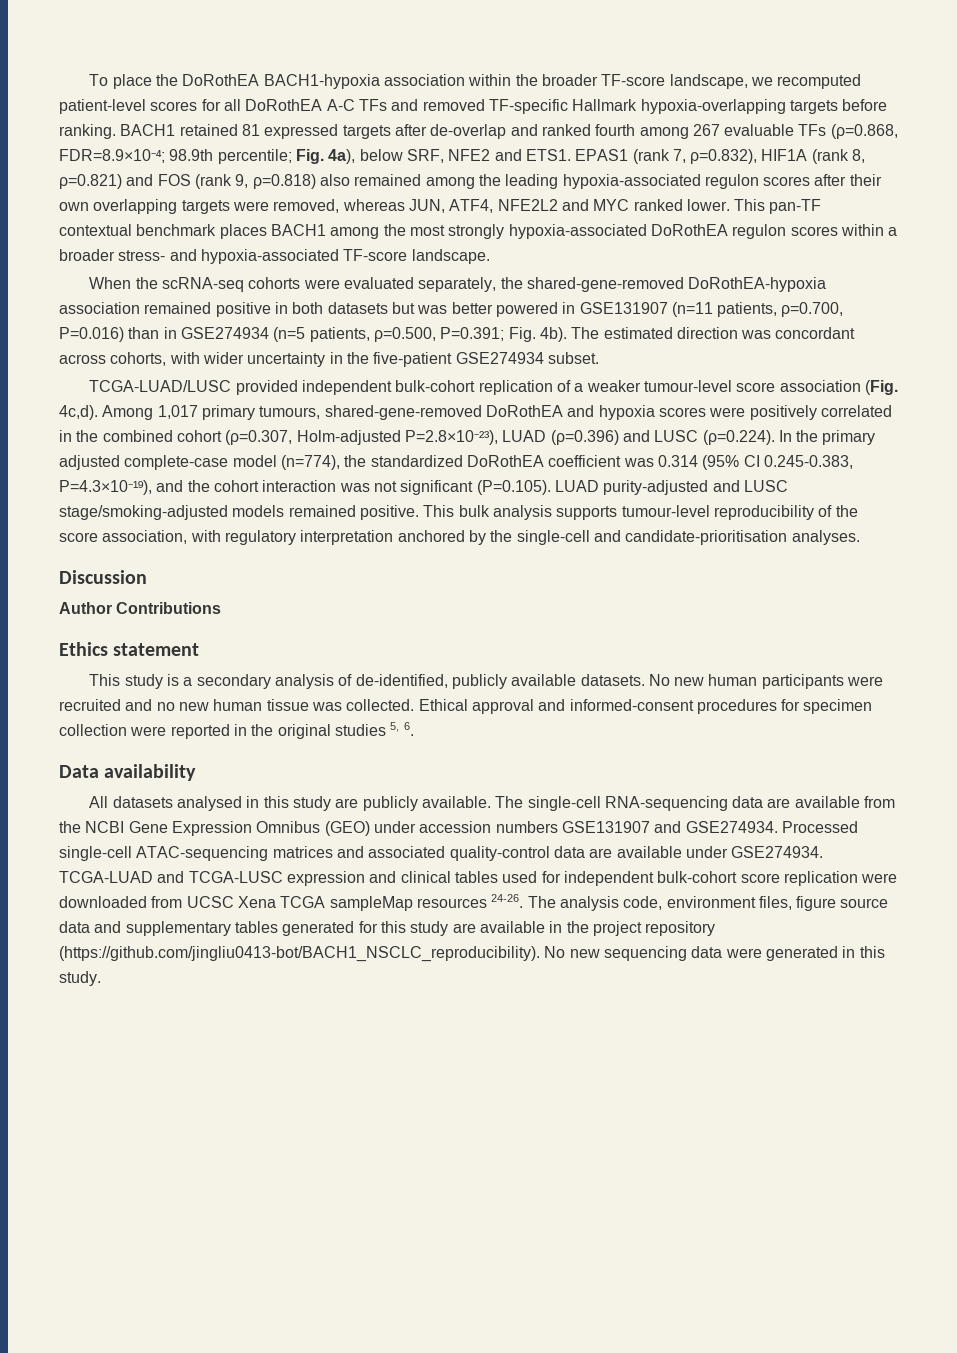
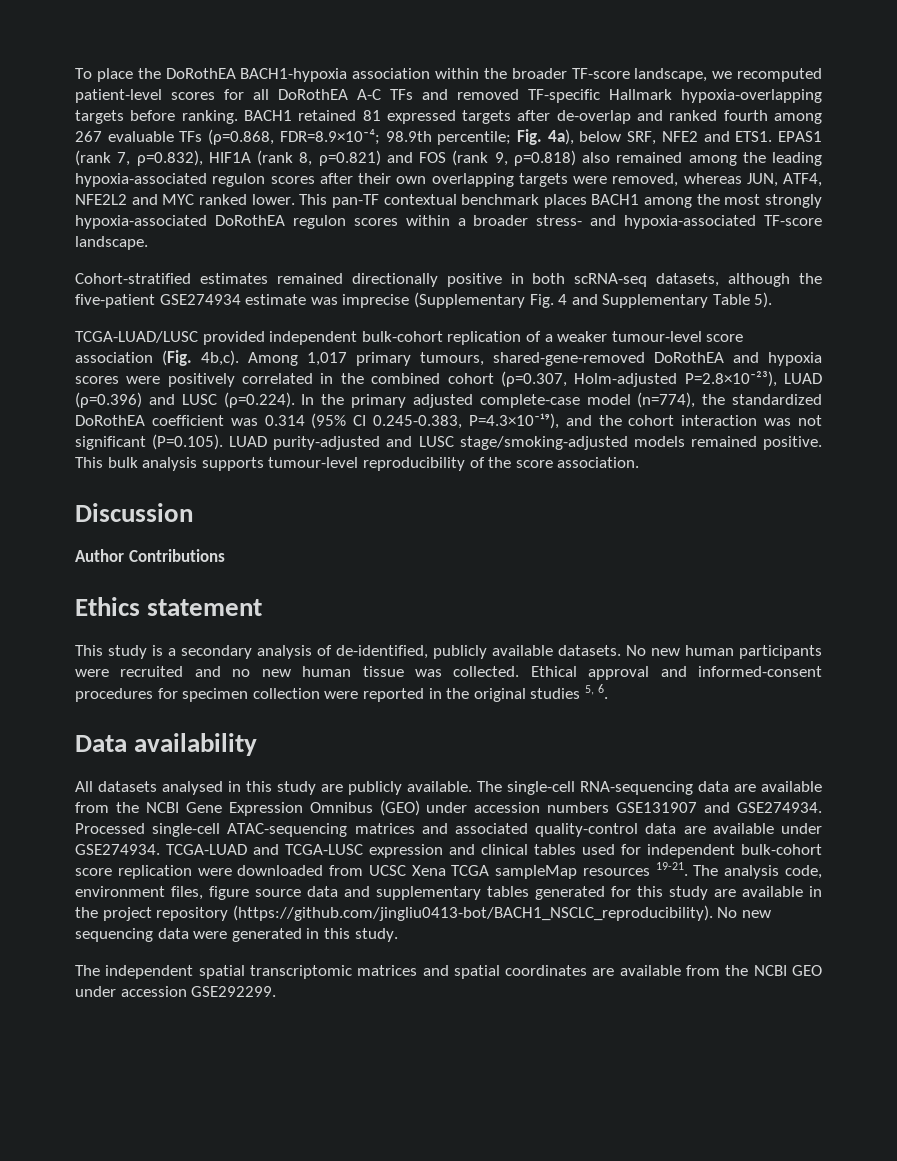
- When the scRNA-seq cohorts were evaluated separately, the shared-gene-removed DoRothEA-hypoxia association remained positive in both datasets but was better powered in GSE131907 (n=11 patients, ρ=0.700, P=0.016) than in GSE274934 (n=5 patients, ρ=0.500, P=0.391; Fig. 4b). The estimated direction was concordant across cohorts, with wider uncertainty in the five-patient GSE274934 subset.
+ Cohort-stratified estimates remained directionally positive in both scRNA-seq datasets, although the five-patient GSE274934 estimate was imprecise (Supplementary Fig. 4 and Supplementary Table 5).
- TCGA-LUAD/LUSC provided independent bulk-cohort replication of a weaker tumour-level score association (Fig. 4c,d).
+ TCGA-LUAD/LUSC provided independent bulk-cohort replication of a weaker tumour-level score association (Fig. 4b,c).
- This bulk analysis supports tumour-level reproducibility of the score association, with regulatory interpretation anchored by the single-cell and candidate-prioritisation analyses.
+ This bulk analysis supports tumour-level reproducibility of the score association.
- TCGA-LUAD and TCGA-LUSC expression and clinical tables used for independent bulk-cohort score replication were downloaded from UCSC Xena TCGA sampleMap resources 24-26.
+ TCGA-LUAD and TCGA-LUSC expression and clinical tables used for independent bulk-cohort score replication were downloaded from UCSC Xena TCGA sampleMap resources 19-21.
+ The independent spatial transcriptomic matrices and spatial coordinates are available from the NCBI GEO under accession GSE292299.

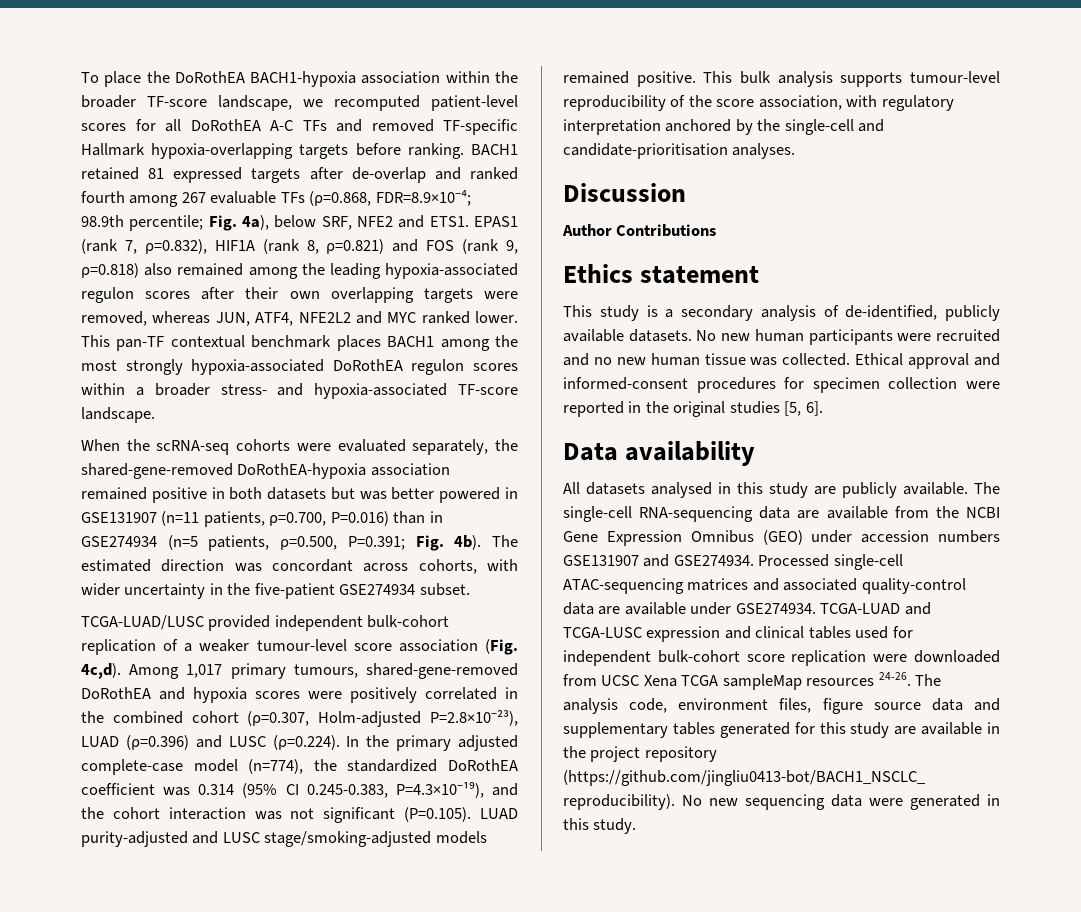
- Cohort-stratified estimates remained directionally positive in both scRNA-seq datasets, although the five-patient GSE274934 estimate was imprecise (Supplementary Fig. 4 and Supplementary Table 5).
+ When the scRNA-seq cohorts were evaluated separately, the shared-gene-removed DoRothEA-hypoxia association remained positive in both datasets but was better powered in GSE131907 (n=11 patients, ρ=0.700, P=0.016) than in GSE274934 (n=5 patients, ρ=0.500, P=0.391; Fig. 4b). The estimated direction was concordant across cohorts, with wider uncertainty in the five-patient GSE274934 subset.
- TCGA-LUAD/LUSC provided independent bulk-cohort replication of a weaker tumour-level score association (Fig. 4b,c).
+ TCGA-LUAD/LUSC provided independent bulk-cohort replication of a weaker tumour-level score association (Fig. 4c,d).
- This bulk analysis supports tumour-level reproducibility of the score association.
+ This bulk analysis supports tumour-level reproducibility of the score association, with regulatory interpretation anchored by the single-cell and candidate-prioritisation analyses.
- Ethical approval and informed-consent procedures for specimen collection were reported in the original studies 5, 6.
+ Ethical approval and informed-consent procedures for specimen collection were reported in the original studies [5, 6].
- TCGA-LUAD and TCGA-LUSC expression and clinical tables used for independent bulk-cohort score replication were downloaded from UCSC Xena TCGA sampleMap resources 19-21.
+ TCGA-LUAD and TCGA-LUSC expression and clinical tables used for independent bulk-cohort score replication were downloaded from UCSC Xena TCGA sampleMap resources 24-26.
- The independent spatial transcriptomic matrices and spatial coordinates are available from the NCBI GEO under accession GSE292299.

